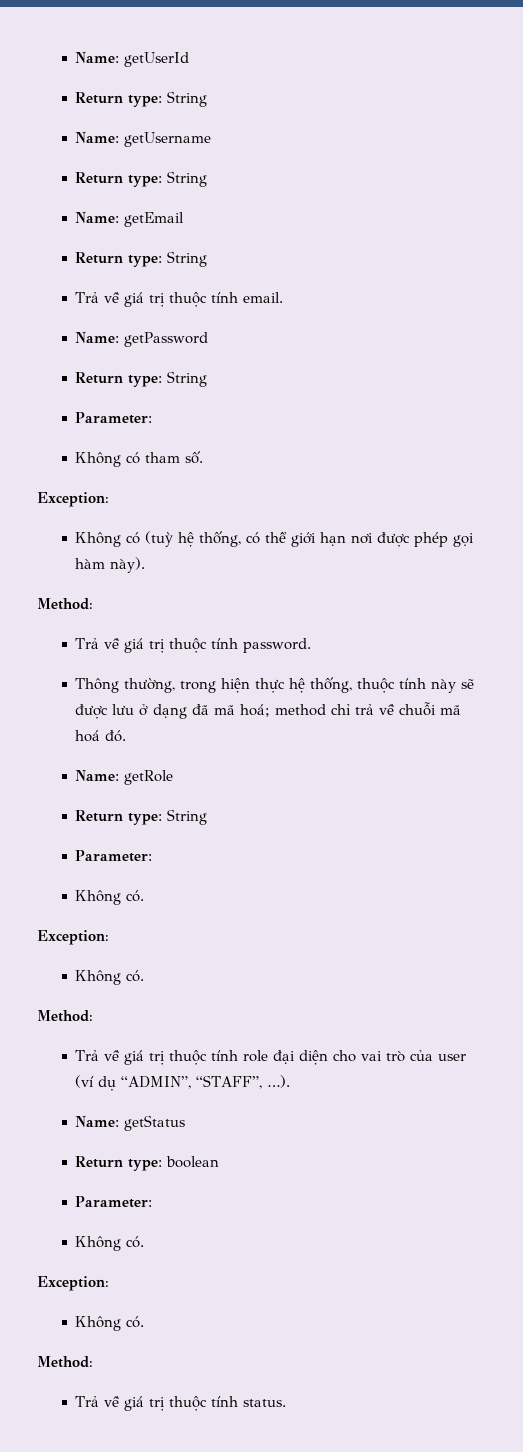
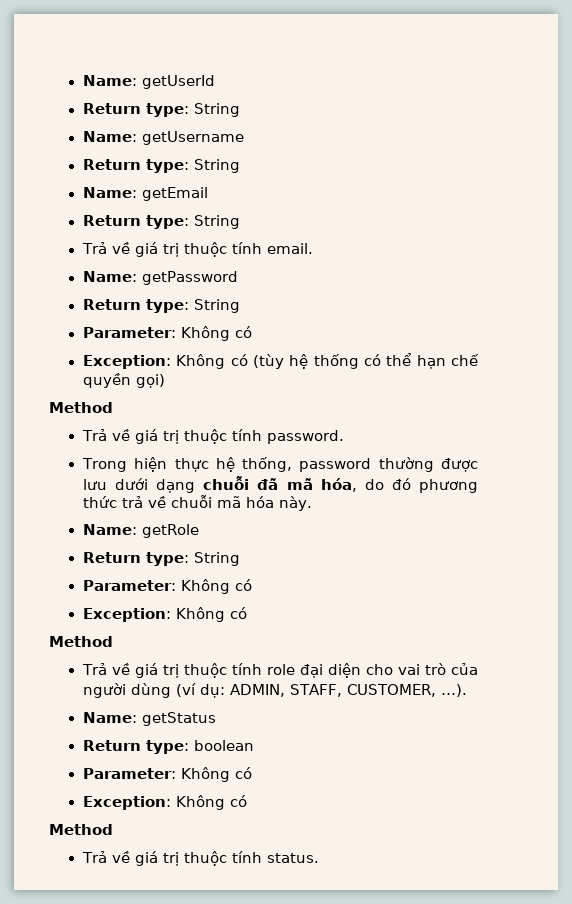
  Name: getPassword
  Return type: String
- Parameter:
- Không có tham số.
- Exception:
- Không có (tuỳ hệ thống, có thể giới hạn nơi được phép gọi hàm này).
- Method:
+ Parameter: Không có
+ Exception: Không có (tùy hệ thống có thể hạn chế quyền gọi)
+ Method
- Thông thường, trong hiện thực hệ thống, thuộc tính này sẽ được lưu ở dạng đã mã hoá; method chỉ trả về chuỗi mã hoá đó.
+ Trong hiện thực hệ thống, password thường được lưu dưới dạng chuỗi đã mã hóa, do đó phương thức trả về chuỗi mã hóa này.
  Name: getRole
  Return type: String
- Parameter:
- Không có.
- Exception:
- Không có.
- Method:
+ Parameter: Không có
+ Exception: Không có
+ Method
- Trả về giá trị thuộc tính role đại diện cho vai trò của user (ví dụ “ADMIN”, “STAFF”, …).
+ Trả về giá trị thuộc tính role đại diện cho vai trò của người dùng (ví dụ: ADMIN, STAFF, CUSTOMER, …).
  Return type: boolean
- Parameter:
- Không có.
- Exception:
- Không có.
- Method:
+ Parameter: Không có
+ Exception: Không có
+ Method

